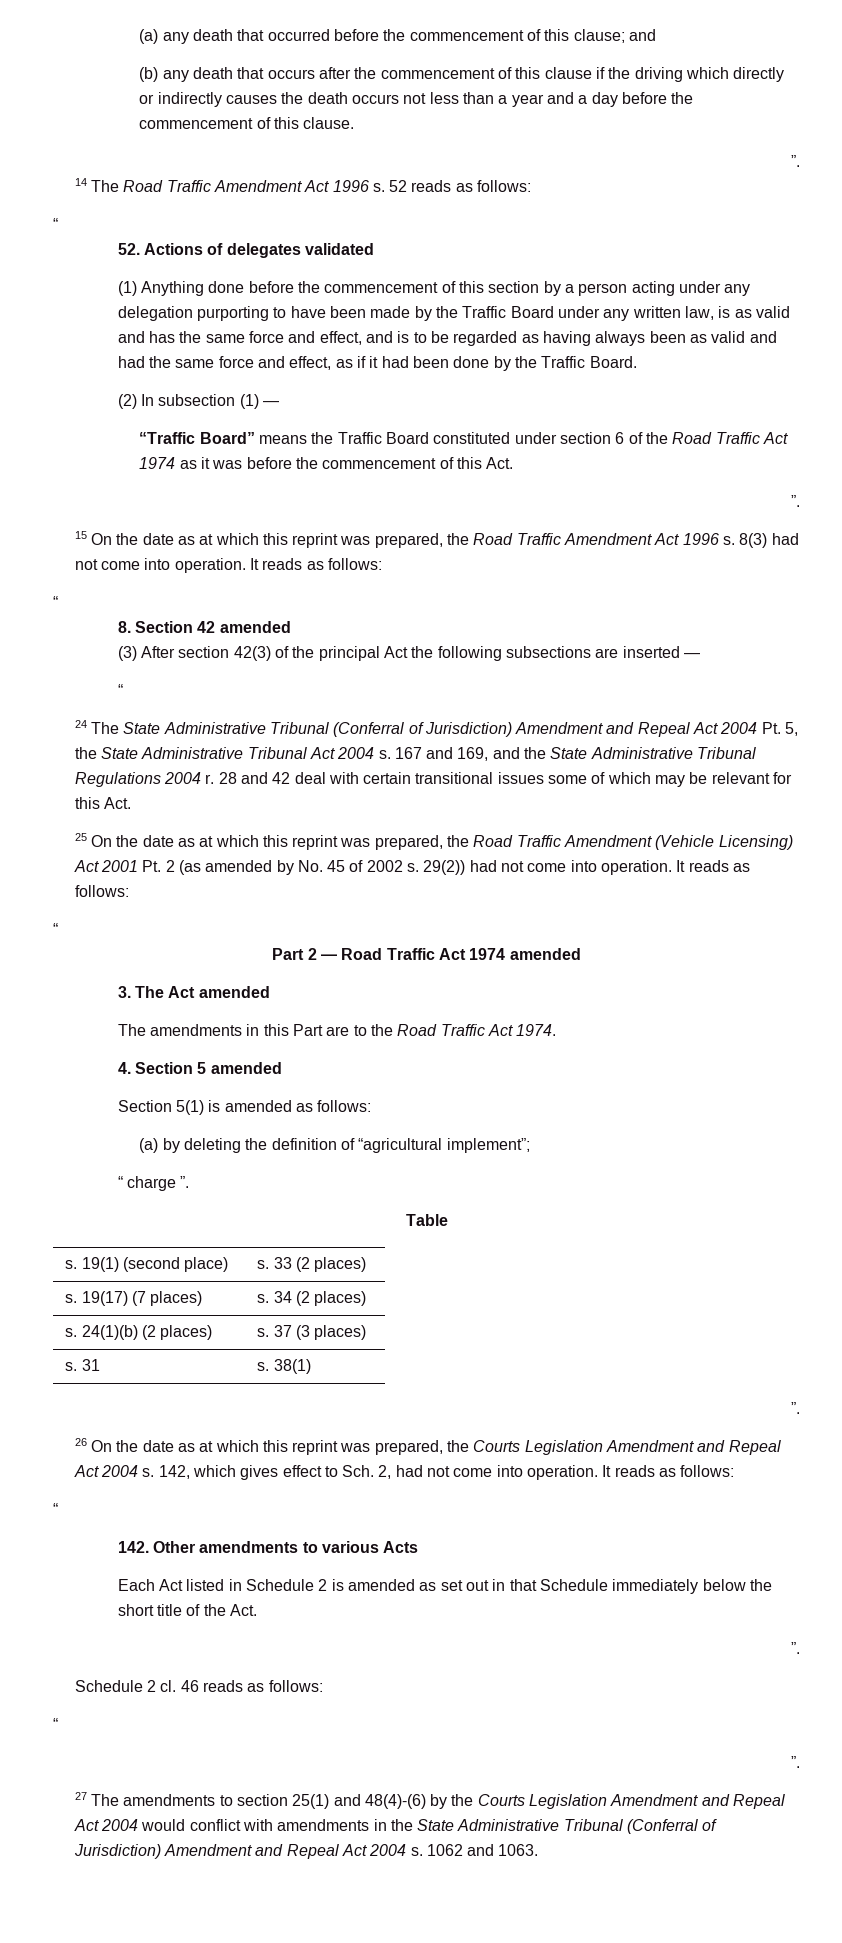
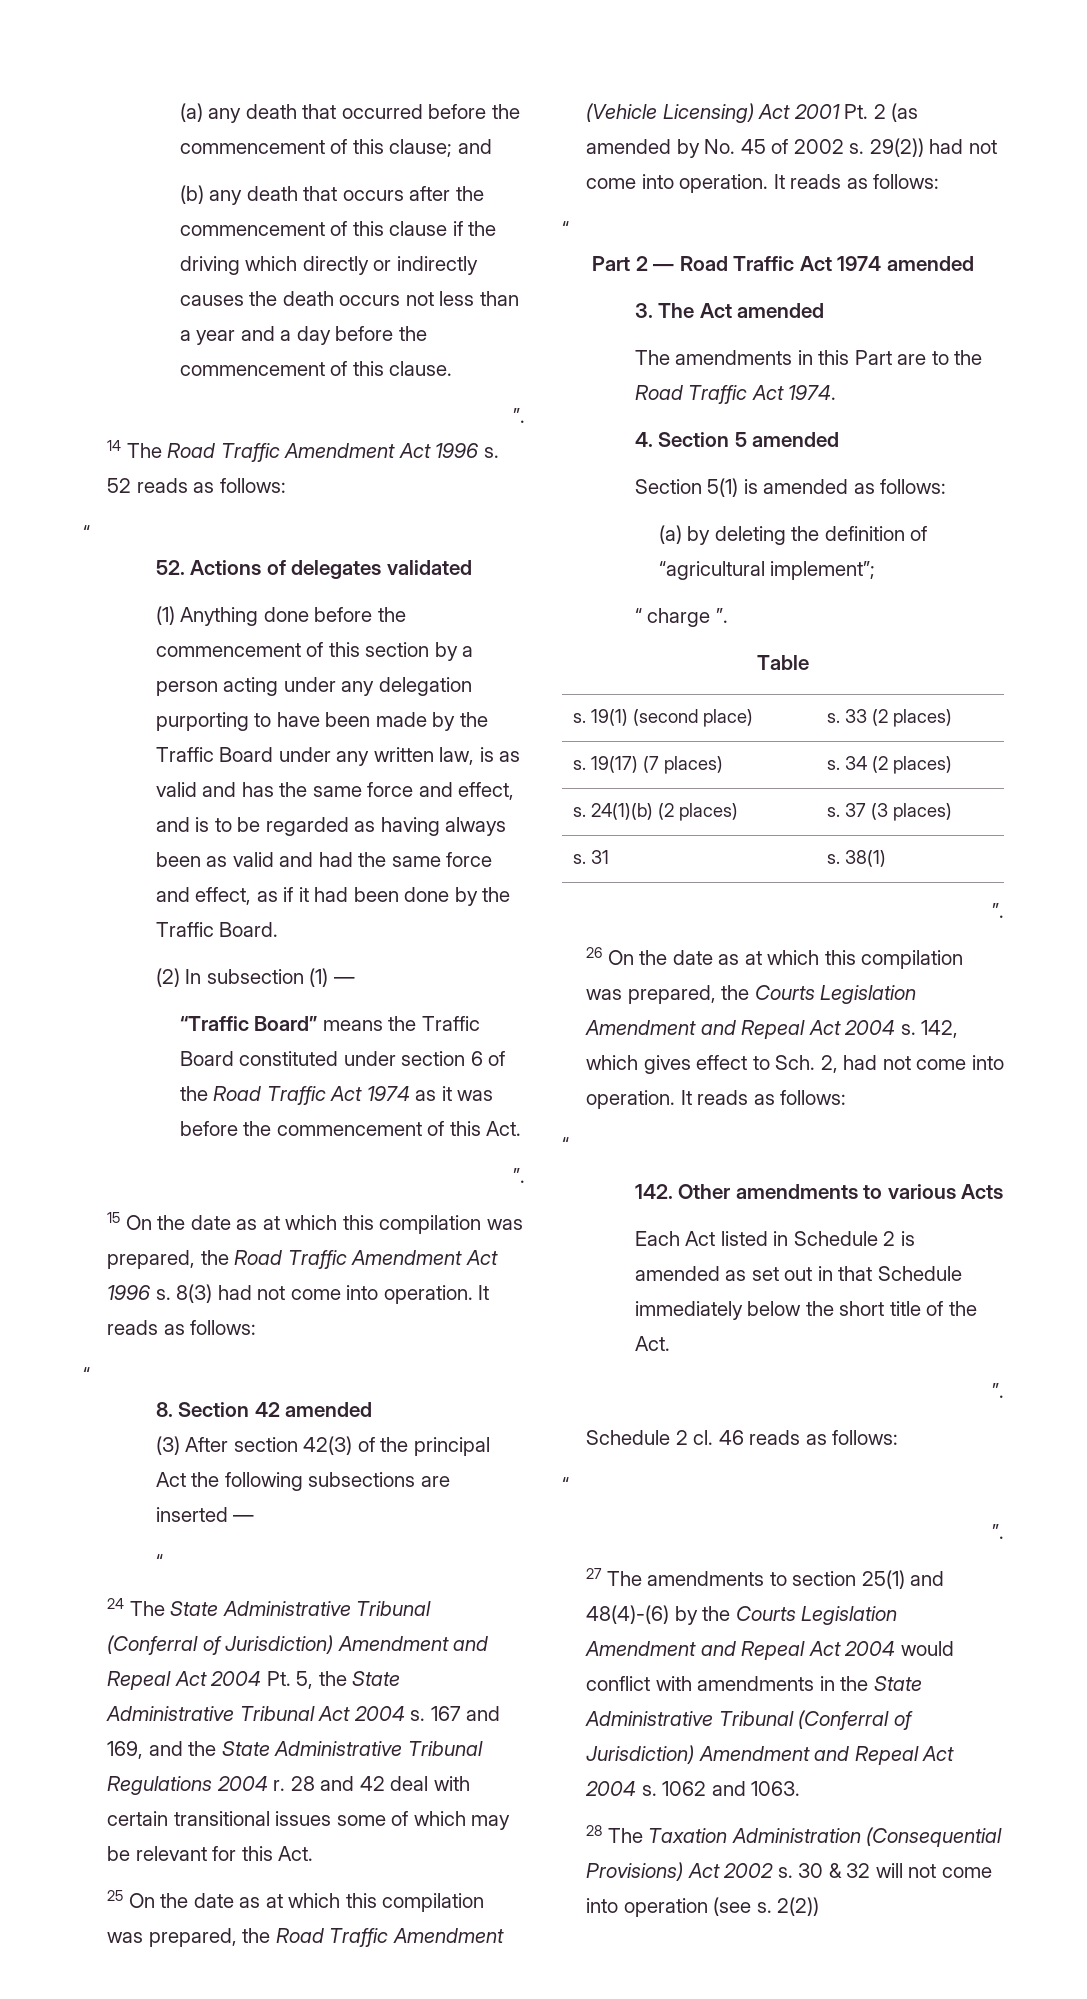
- 15 On the date as at which this reprint was prepared, the Road Traffic Amendment Act 1996 s.
+ 15 On the date as at which this compilation was prepared, the Road Traffic Amendment Act 1996 s.
- 25 On the date as at which this reprint was prepared, the Road Traffic Amendment (Vehicle Licensing) Act 2001 Pt. 2 (as amended by No. 45 of 2002 s.
+ 25 On the date as at which this compilation was prepared, the Road Traffic Amendment (Vehicle Licensing) Act 2001 Pt. 2 (as amended by No. 45 of 2002 s.
- 26 On the date as at which this reprint was prepared, the Courts Legislation Amendment and Repeal Act 2004 s.
+ 26 On the date as at which this compilation was prepared, the Courts Legislation Amendment and Repeal Act 2004 s.
+ 28 The Taxation Administration (Consequential Provisions) Act 2002 s. 30 & 32 will not come into operation (see s. 2(2))

